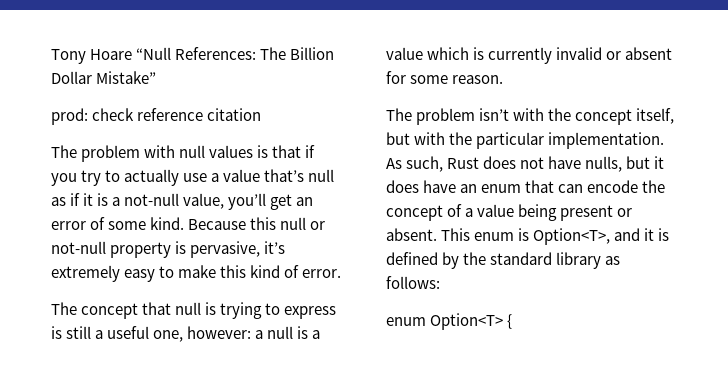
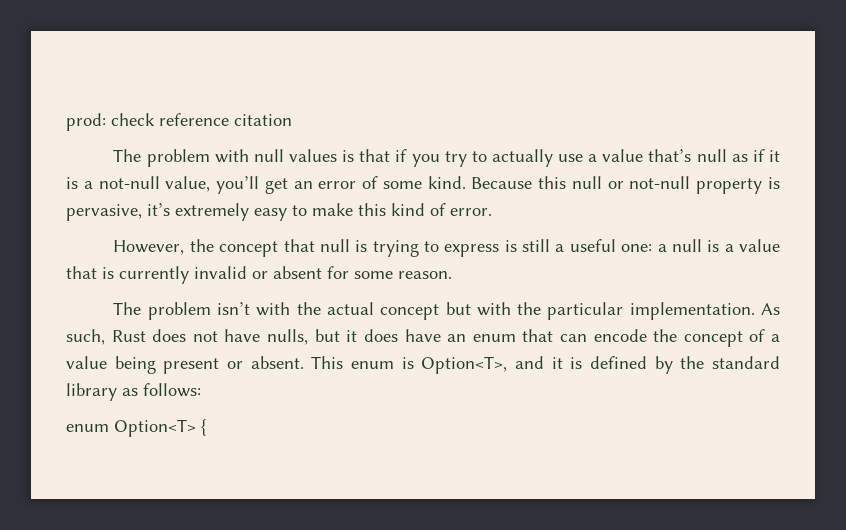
- Tony Hoare “Null References: The Billion Dollar Mistake”
- The concept that null is trying to express is still a useful one, however: a null is a value which is currently invalid or absent for some reason.
+ However, the concept that null is trying to express is still a useful one: a null is a value that is currently invalid or absent for some reason.
- The problem isn’t with the concept itself, but with the particular implementation.
+ The problem isn’t with the actual concept but with the particular implementation.

